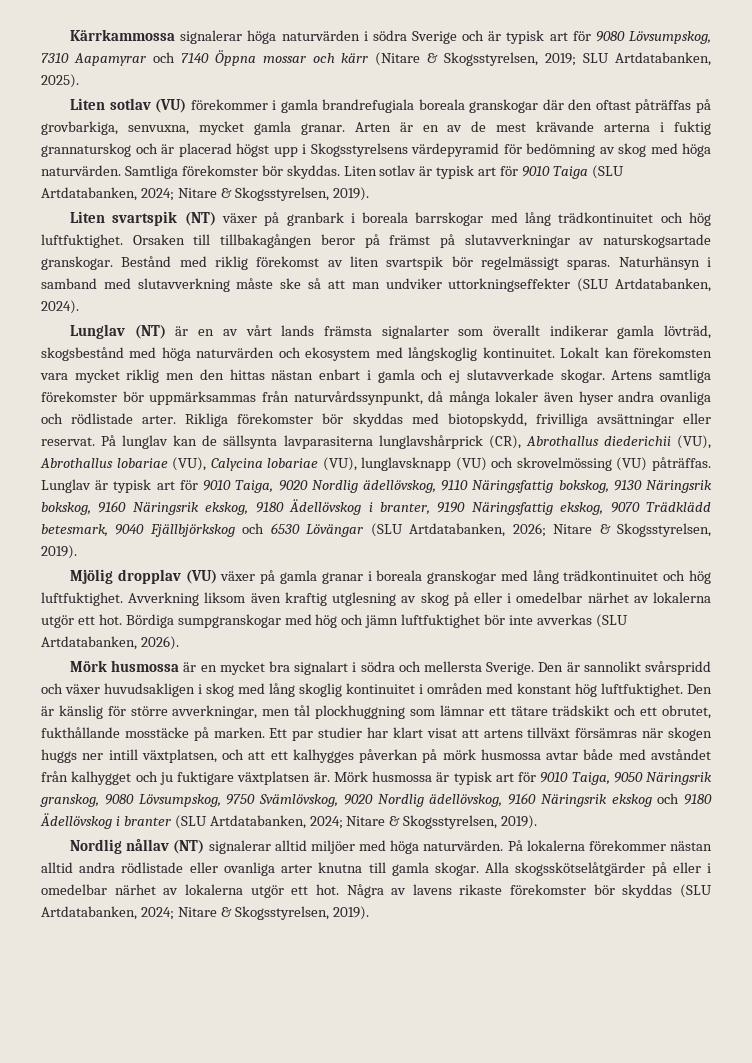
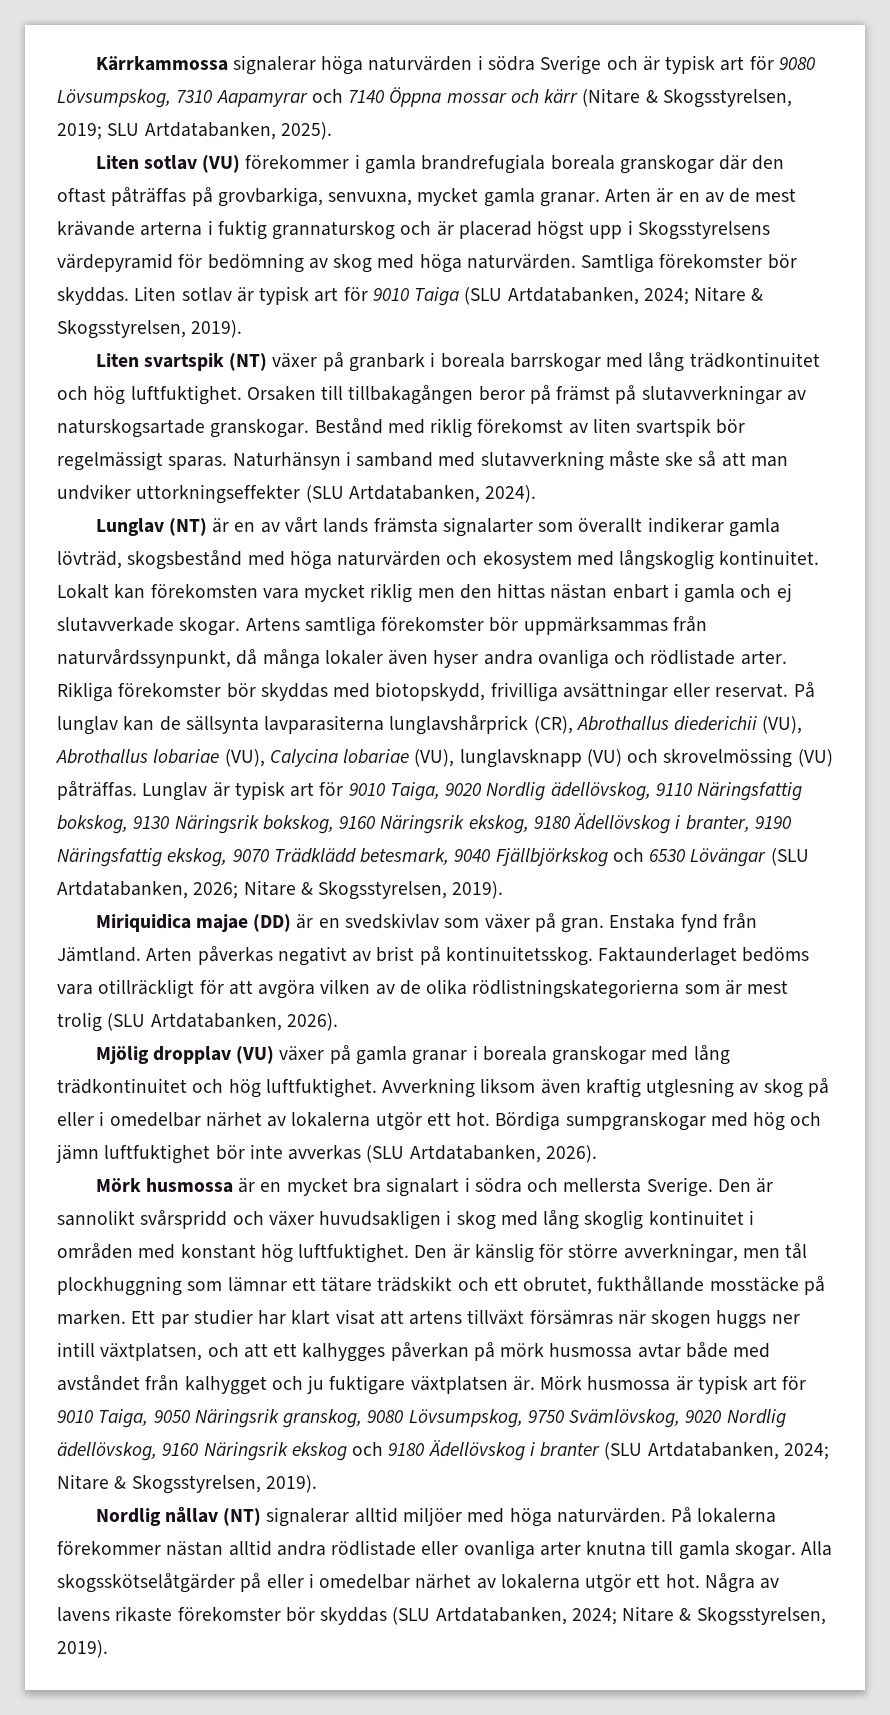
+ Miriquidica majae (DD) är en svedskivlav som växer på gran. Enstaka fynd från Jämtland. Arten påverkas negativt av brist på kontinuitetsskog. Faktaunderlaget bedöms vara otillräckligt för att avgöra vilken av de olika rödlistningskategorierna som är mest trolig (SLU Artdatabanken, 2026).

